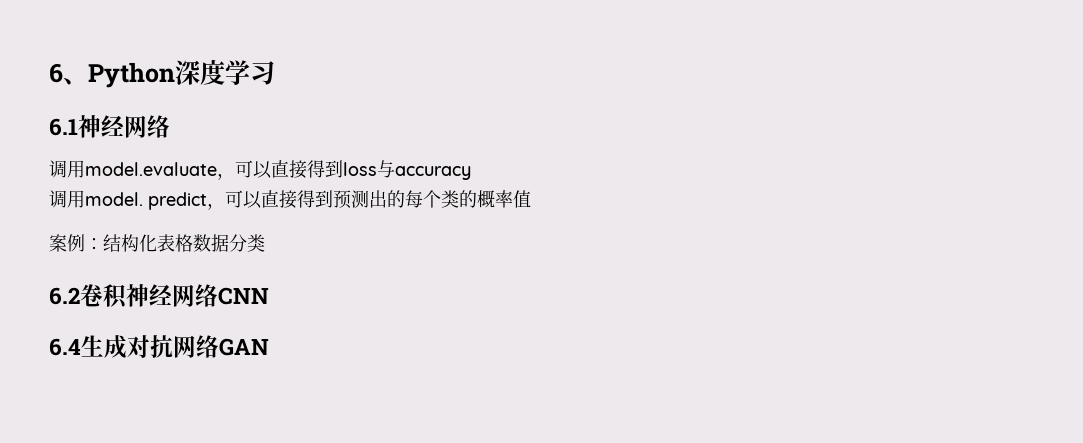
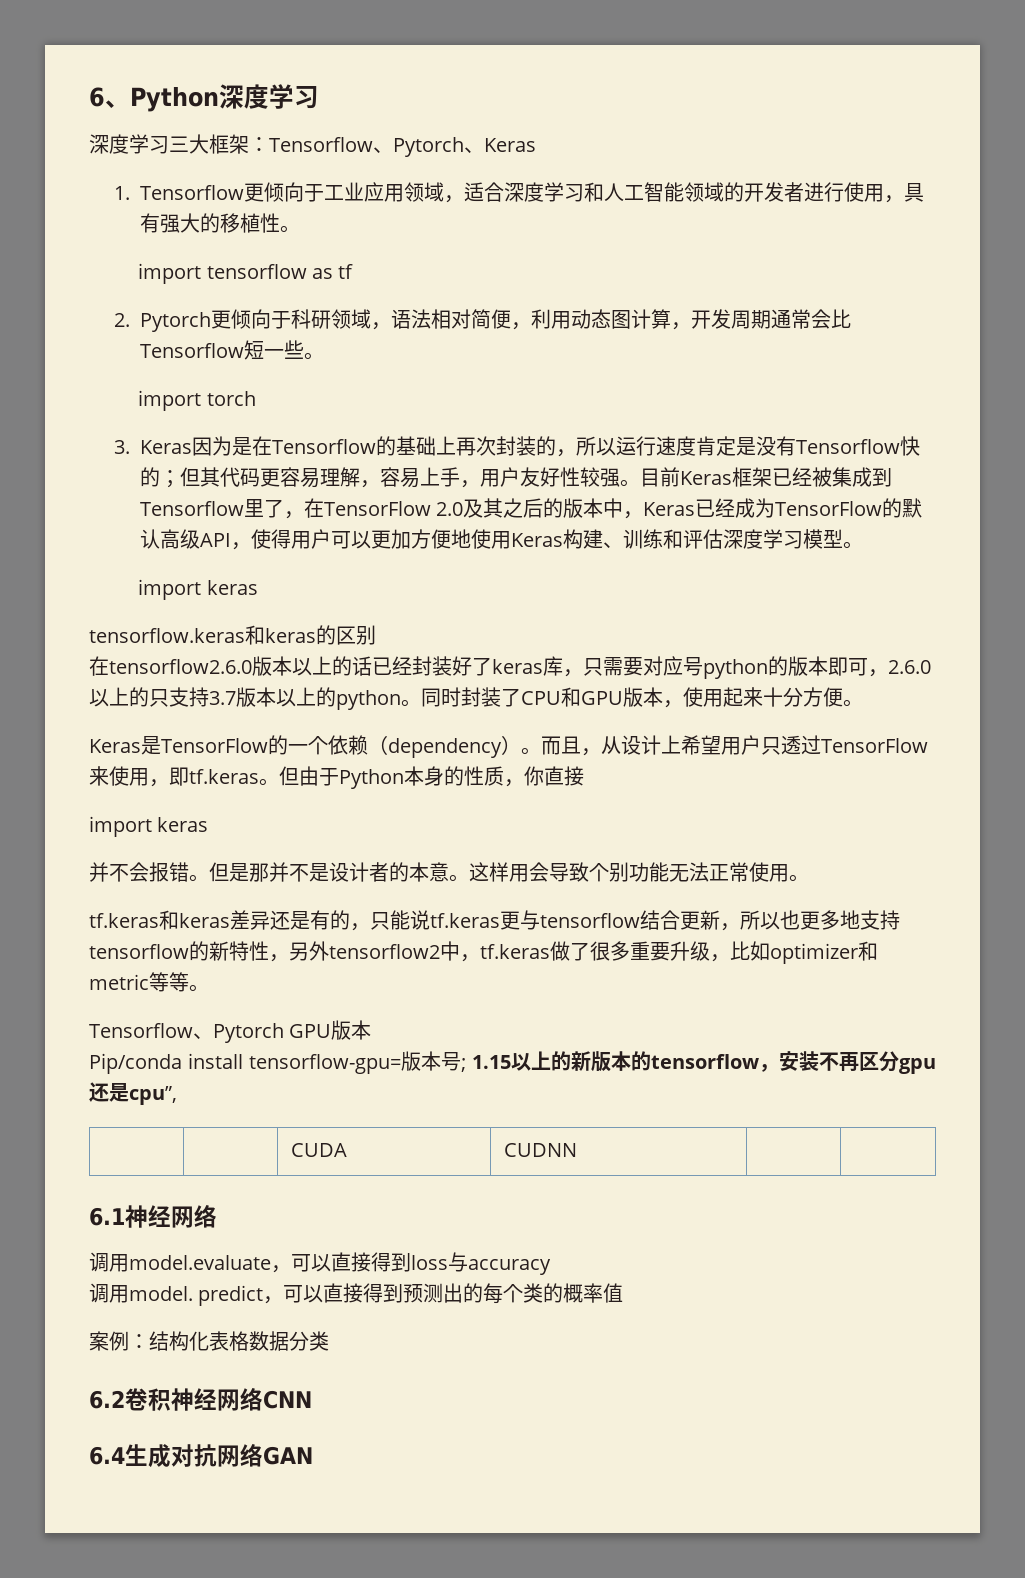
+ 深度学习三大框架：Tensorflow、Pytorch、Keras
+ 1. Tensorflow更倾向于工业应用领域，适合深度学习和人工智能领域的开发者进行使用，具有强大的移植性。
+ import tensorflow as tf
+ 2. Pytorch更倾向于科研领域，语法相对简便，利用动态图计算，开发周期通常会比Tensorflow短一些。
+ import torch
+ 3. Keras因为是在Tensorflow的基础上再次封装的，所以运行速度肯定是没有Tensorflow快的；但其代码更容易理解，容易上手，用户友好性较强。目前Keras框架已经被集成到Tensorflow里了，在TensorFlow 2.0及其之后的版本中，Keras已经成为TensorFlow的默认高级API，使得用户可以更加方便地使用Keras构建、训练和评估深度学习模型。
+ import keras
+ tensorflow.keras和keras的区别
+ 在tensorflow2.6.0版本以上的话已经封装好了keras库，只需要对应号python的版本即可，2.6.0以上的只支持3.7版本以上的python。同时封装了CPU和GPU版本，使用起来十分方便。
+ Keras是TensorFlow的一个依赖（dependency）。而且，从设计上希望用户只透过TensorFlow来使用，即tf.keras。但由于Python本身的性质，你直接
+ import keras
+ 并不会报错。但是那并不是设计者的本意。这样用会导致个别功能无法正常使用。
+ tf.keras和keras差异还是有的，只能说tf.keras更与tensorflow结合更新，所以也更多地支持tensorflow的新特性，另外tensorflow2中，tf.keras做了很多重要升级，比如optimizer和metric等等。
+ Tensorflow、Pytorch GPU版本
+ Pip/conda install tensorflow-gpu=版本号; 1.15以上的新版本的tensorflow，安装不再区分gpu还是cpu”,
+ | | CUDA | CUDNN | |

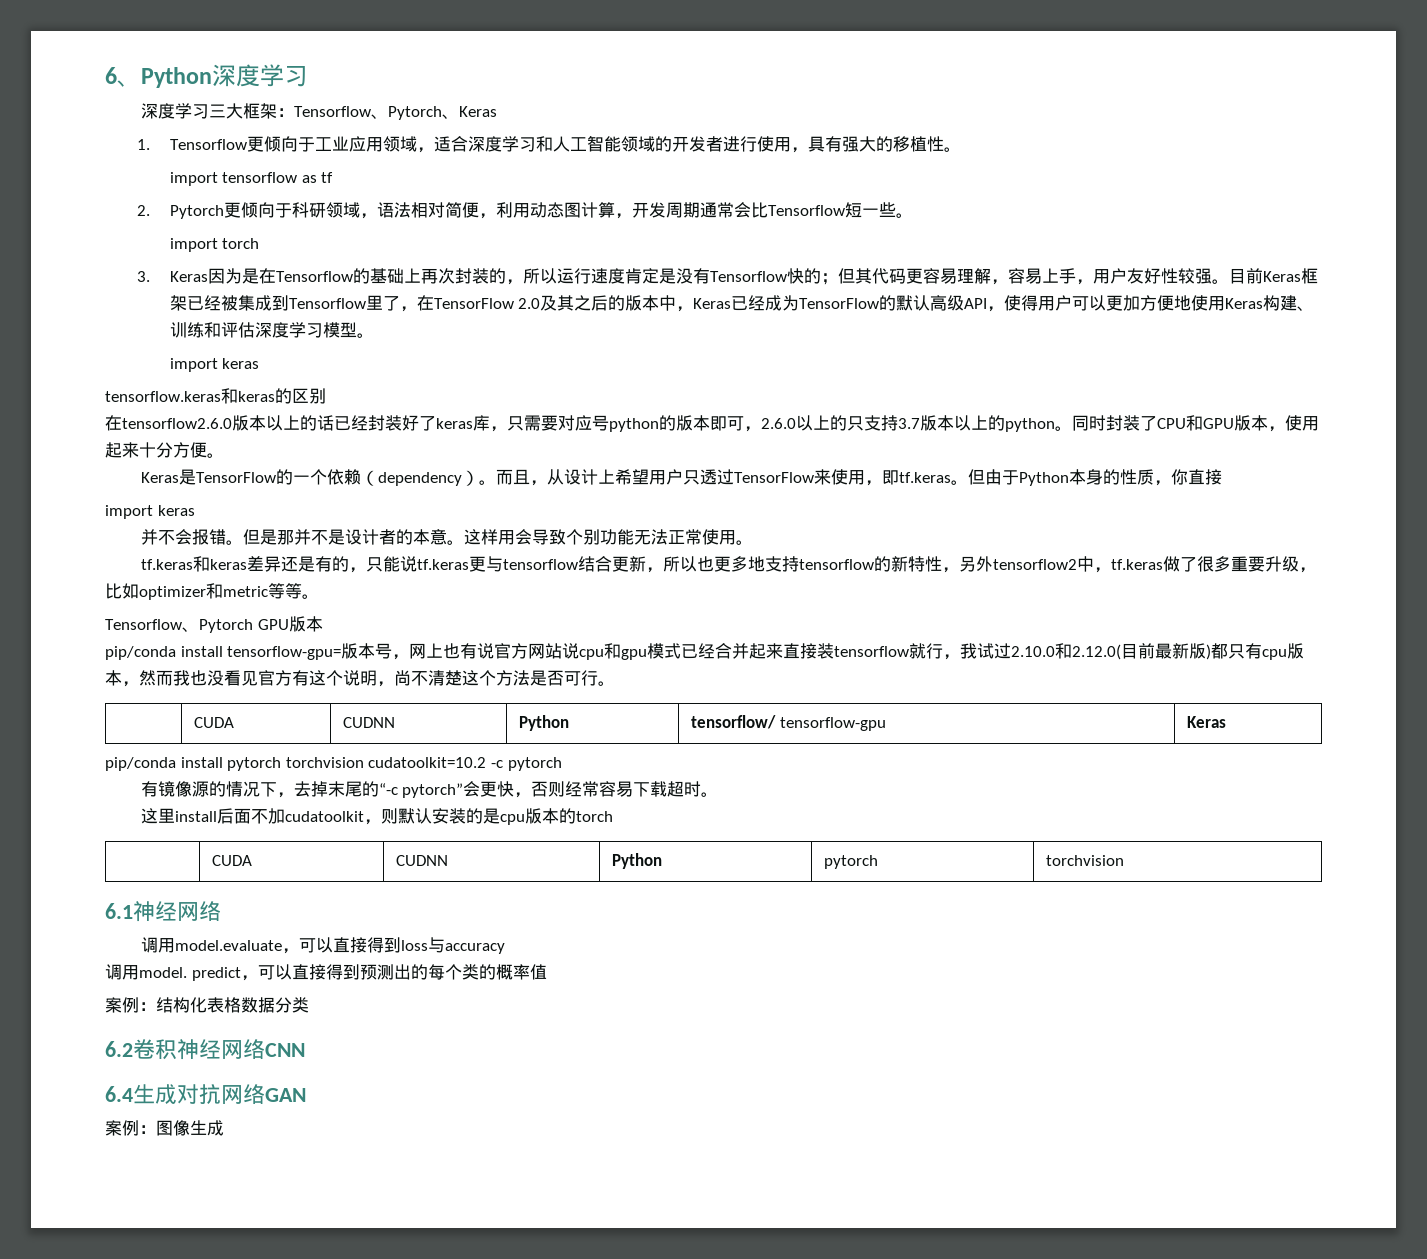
- Pip/conda install tensorflow-gpu=版本号; 1.15以上的新版本的tensorflow，安装不再区分gpu还是cpu”,
- | | CUDA | CUDNN | |
+ pip/conda install tensorflow-gpu=版本号，网上也有说官方网站说cpu和gpu模式已经合并起来直接装tensorflow就行，我试过2.10.0和2.12.0(目前最新版)都只有cpu版本，然而我也没看见官方有这个说明，尚不清楚这个方法是否可行。
+ | CUDA | CUDNN | Python | tensorflow/ tensorflow-gpu | Keras
+ pip/conda install pytorch torchvision cudatoolkit=10.2 -c pytorch
+ 有镜像源的情况下，去掉末尾的“-c pytorch”会更快，否则经常容易下载超时。
+ 这里install后面不加cudatoolkit，则默认安装的是cpu版本的torch
+ | CUDA | CUDNN | Python | pytorch | torchvision
+ 案例：图像生成

